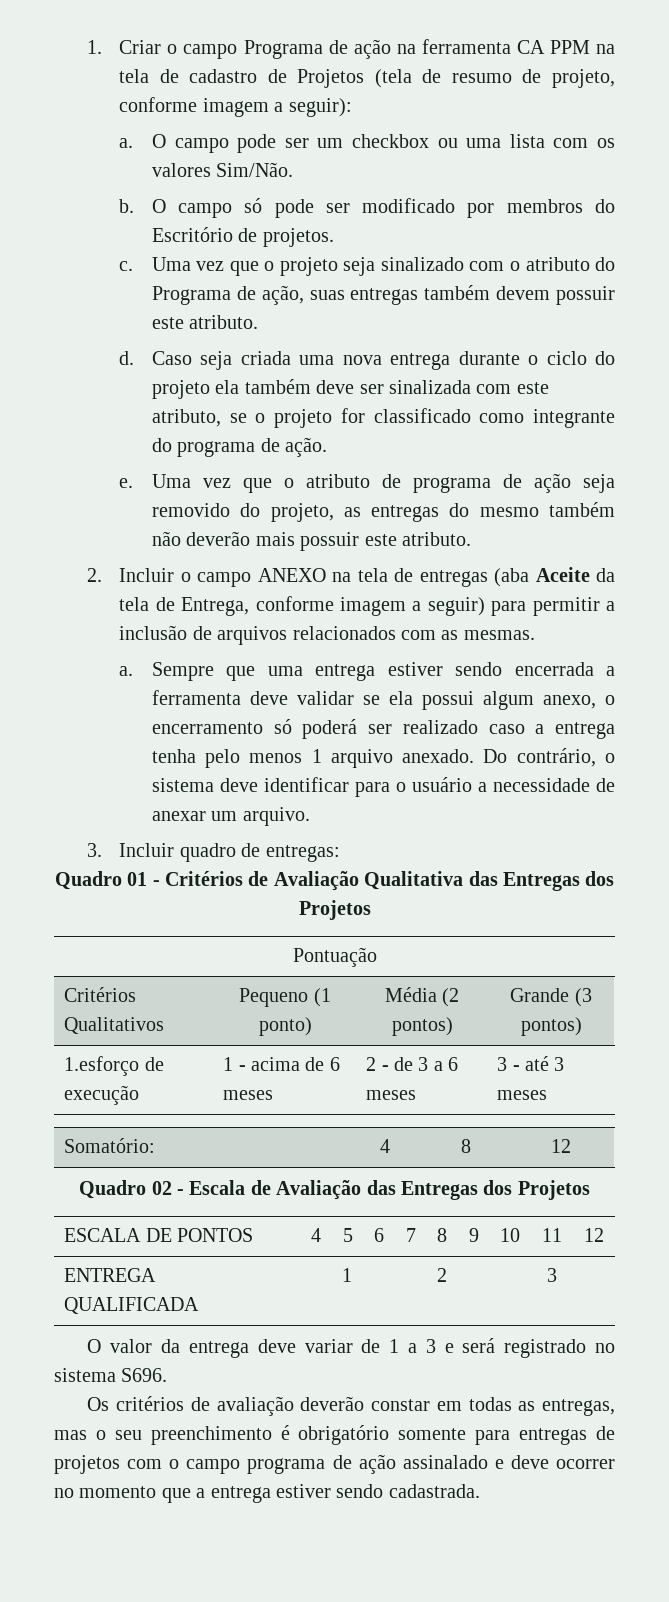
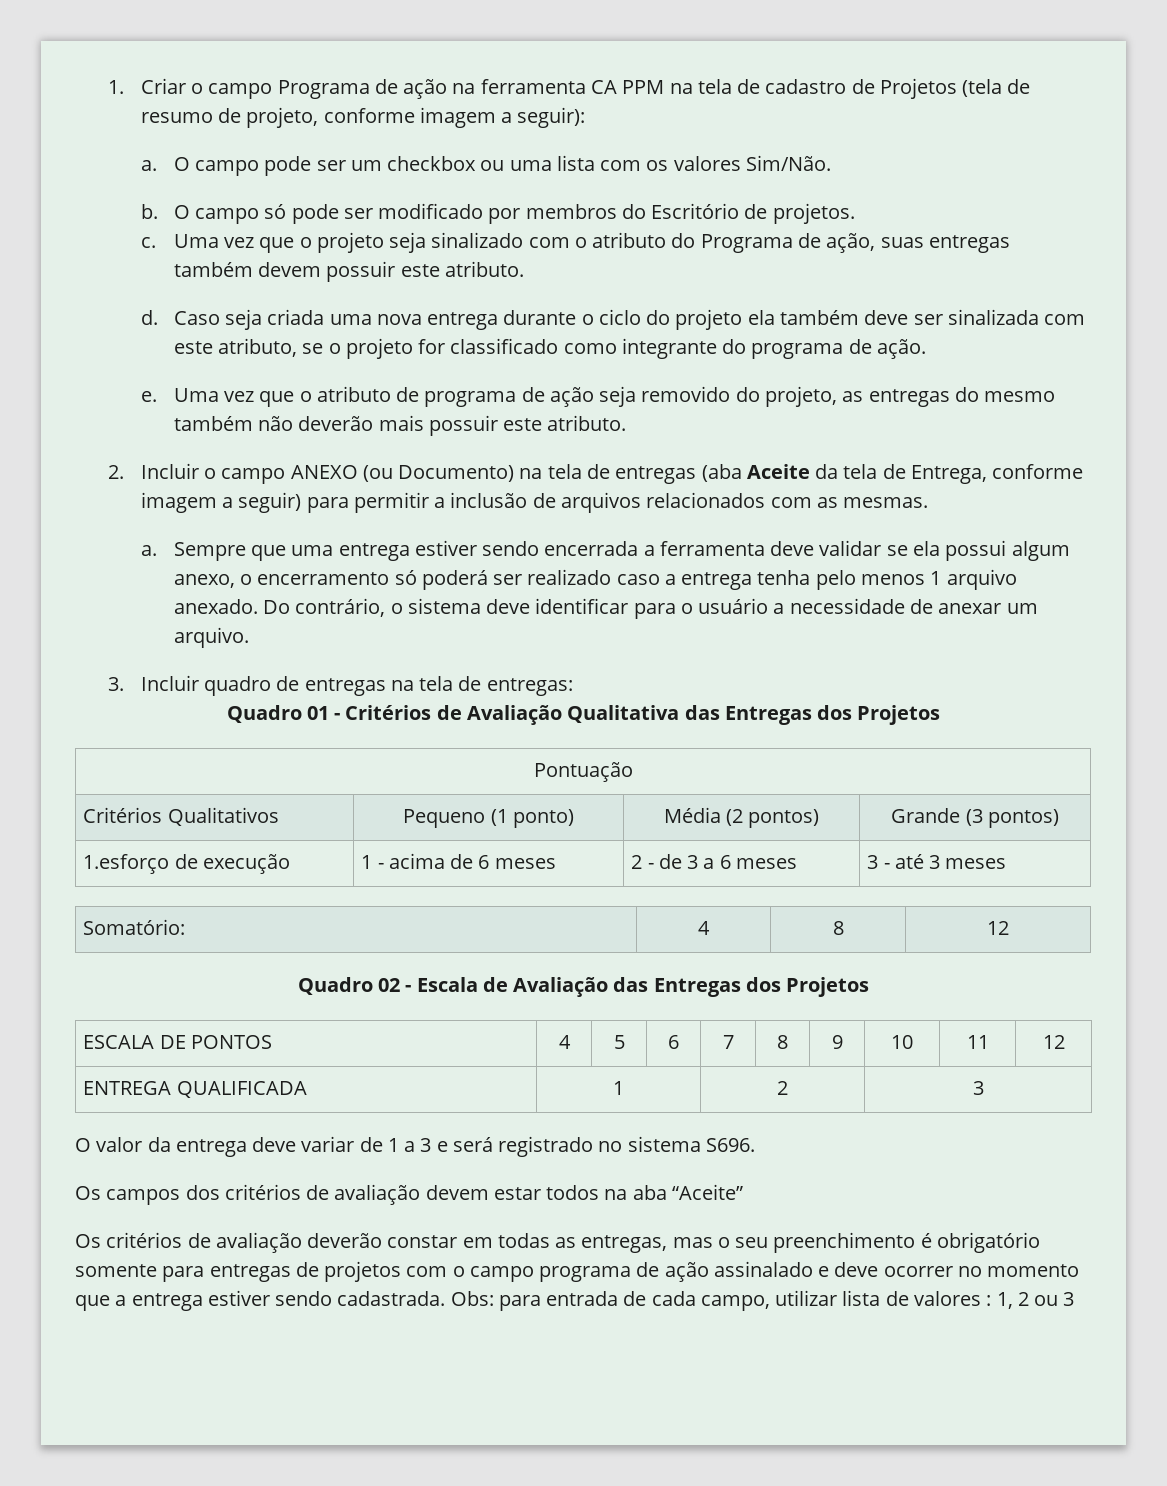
- 2. Incluir o campo ANEXO na tela de entregas (aba Aceite da tela de Entrega, conforme imagem a seguir) para permitir a inclusão de arquivos relacionados com as mesmas.
+ 2. Incluir o campo ANEXO (ou Documento) na tela de entregas (aba Aceite da tela de Entrega, conforme imagem a seguir) para permitir a inclusão de arquivos relacionados com as mesmas.
- 3. Incluir quadro de entregas:
+ 3. Incluir quadro de entregas na tela de entregas:
+ Os campos dos critérios de avaliação devem estar todos na aba “Aceite”
+ Obs: para entrada de cada campo, utilizar lista de valores : 1, 2 ou 3

